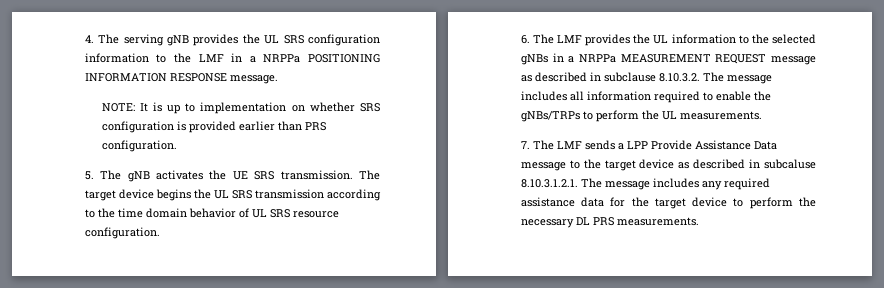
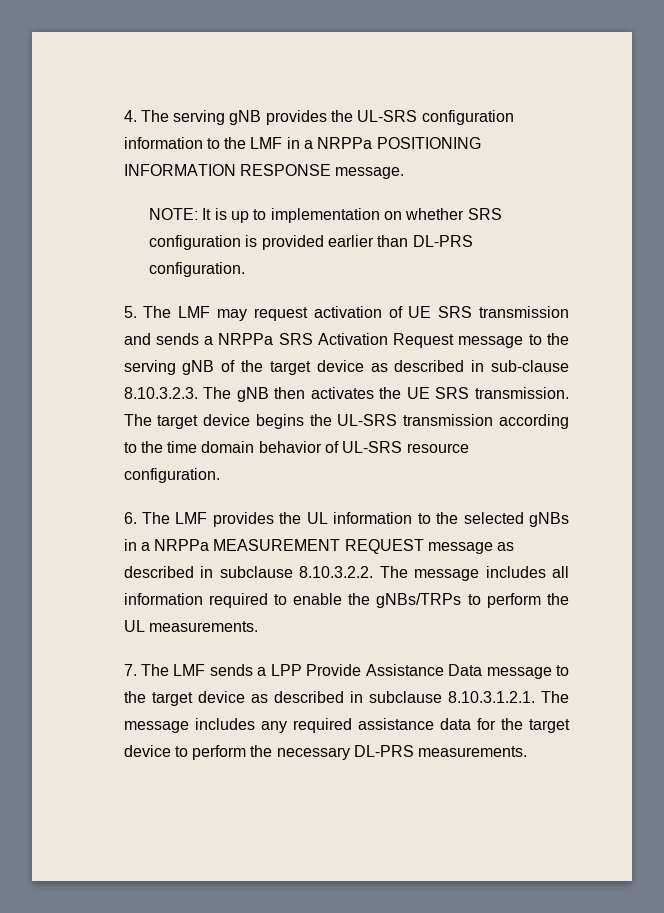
- 4. The serving gNB provides the UL SRS configuration information to the LMF in a NRPPa POSITIONING INFORMATION RESPONSE message.
+ 4. The serving gNB provides the UL-SRS configuration information to the LMF in a NRPPa POSITIONING INFORMATION RESPONSE message.
- NOTE: It is up to implementation on whether SRS configuration is provided earlier than PRS configuration.
+ NOTE: It is up to implementation on whether SRS configuration is provided earlier than DL-PRS configuration.
- 5. The gNB activates the UE SRS transmission.
+ 5. The LMF may request activation of UE SRS transmission and sends a NRPPa SRS Activation Request message to the serving gNB of the target device as described in sub-clause 8.10.3.2.3. The gNB then activates the UE SRS transmission.
- The target device begins the UL SRS transmission according to the time domain behavior of UL SRS resource configuration.
+ The target device begins the UL-SRS transmission according to the time domain behavior of UL-SRS resource configuration.
- 6. The LMF provides the UL information to the selected gNBs in a NRPPa MEASUREMENT REQUEST message as described in subclause 8.10.3.2. The message includes all information required to enable the gNBs/TRPs to perform the UL measurements.
+ 6. The LMF provides the UL information to the selected gNBs in a NRPPa MEASUREMENT REQUEST message as described in subclause 8.10.3.2.2. The message includes all information required to enable the gNBs/TRPs to perform the UL measurements.
- 7. The LMF sends a LPP Provide Assistance Data message to the target device as described in subcaluse 8.10.3.1.2.1. The message includes any required assistance data for the target device to perform the necessary DL PRS measurements.
+ 7. The LMF sends a LPP Provide Assistance Data message to the target device as described in subclause 8.10.3.1.2.1. The message includes any required assistance data for the target device to perform the necessary DL-PRS measurements.

